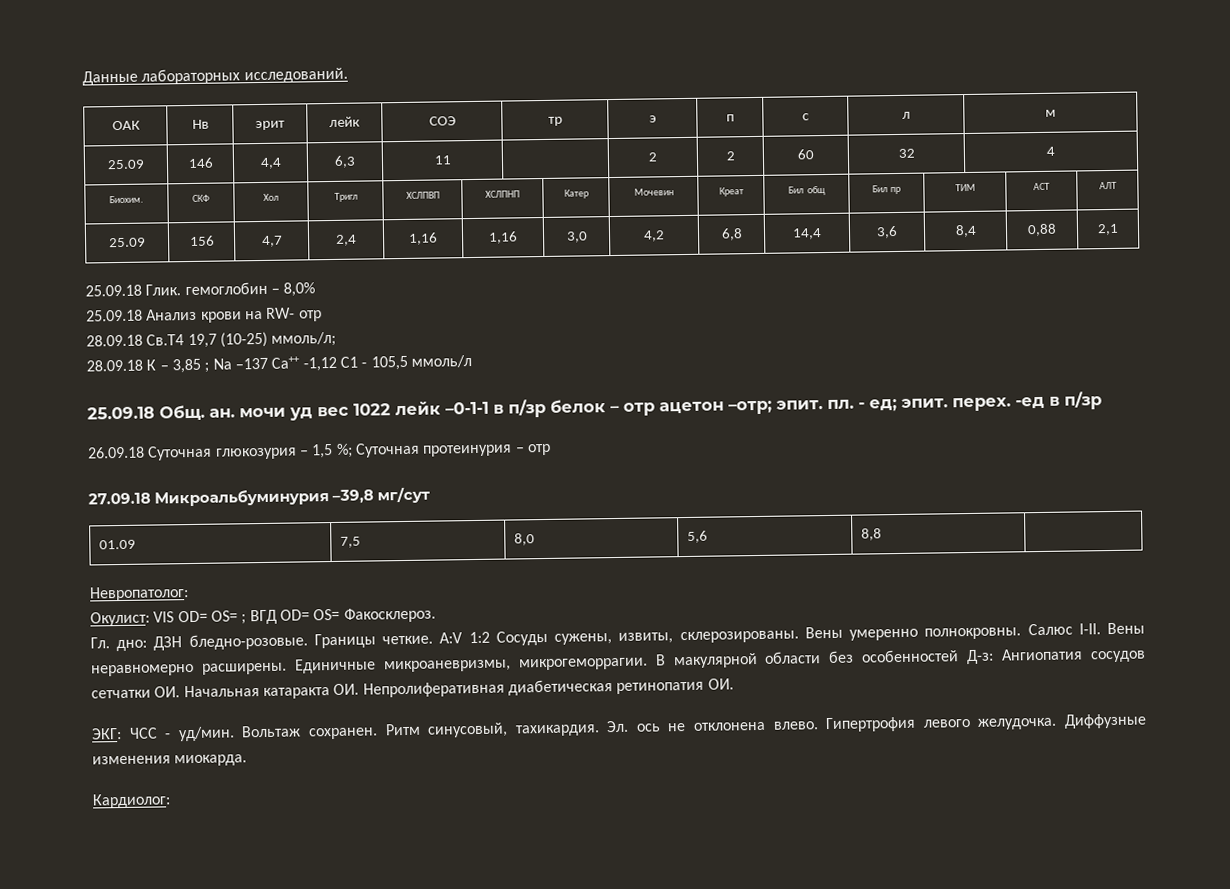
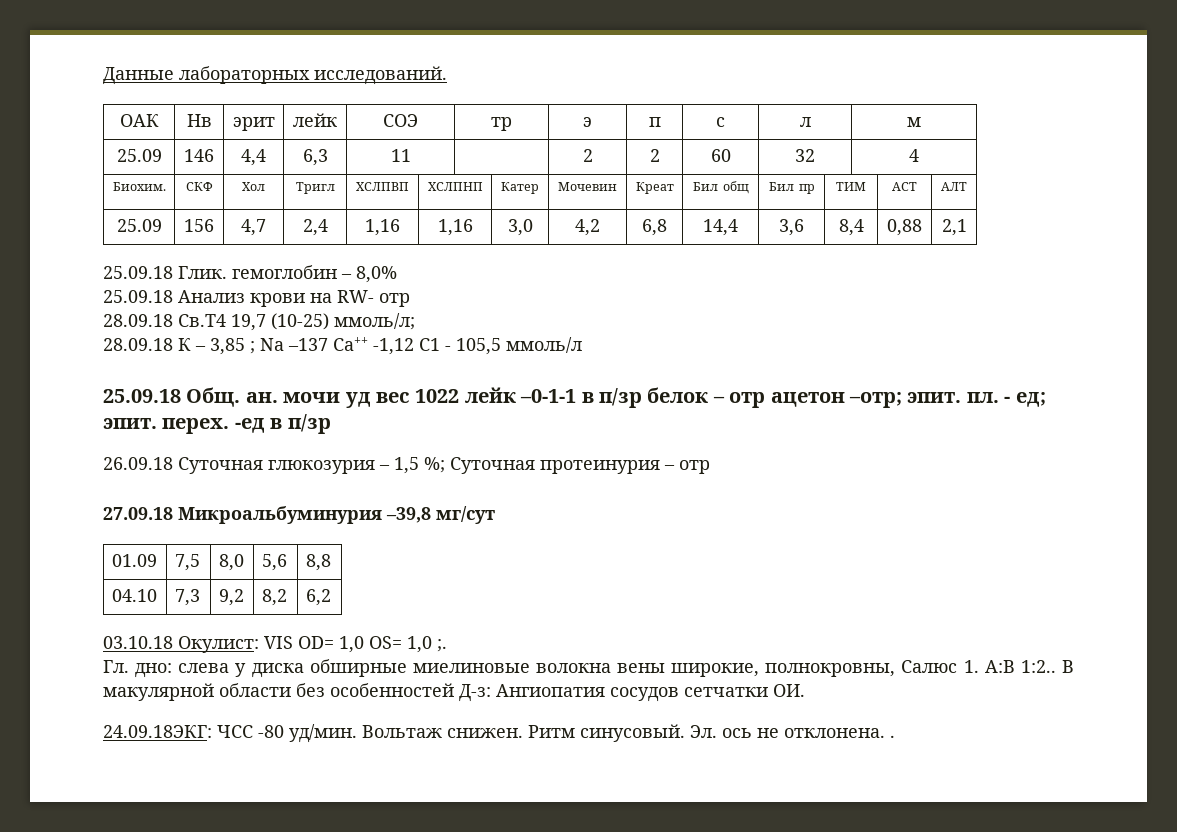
- 01.09 | 7,5 | 8,0 | 5,6 | 8,8 |
- Невропатолог:
- Окулист: VIS OD= OS= ; ВГД OD= OS= Факосклероз.
- Гл. дно: ДЗН бледно-розовые. Границы четкие. А:V 1:2 Сосуды сужены, извиты, склерозированы. Вены умеренно полнокровны. Салюс I-II. Вены неравномерно расширены. Единичные микроаневризмы, микрогеморрагии.
+ 01.09 | 7,5 | 8,0 | 5,6 | 8,8
+ 04.10 | 7,3 | 9,2 | 8,2 | 6,2
+ 03.10.18 Окулист: VIS OD= 1,0 OS= 1,0 ;.
+ Гл. дно: слева у диска обширные миелиновые волокна вены широкие, полнокровны, Салюс 1. А:В 1:2..
- В макулярной области без особенностей Д-з: Ангиопатия сосудов сетчатки ОИ. Начальная катаракта ОИ. Непролиферативная диабетическая ретинопатия ОИ.
- ЭКГ: ЧСС - уд/мин. Вольтаж сохранен. Ритм синусовый, тахикардия. Эл. ось не отклонена влево. Гипертрофия левого желудочка. Диффузные изменения миокарда.
- Кардиолог:
+ В макулярной области без особенностей Д-з: Ангиопатия сосудов сетчатки ОИ.
+ 24.09.18ЭКГ: ЧСС -80 уд/мин. Вольтаж снижен. Ритм синусовый. Эл. ось не отклонена. .

